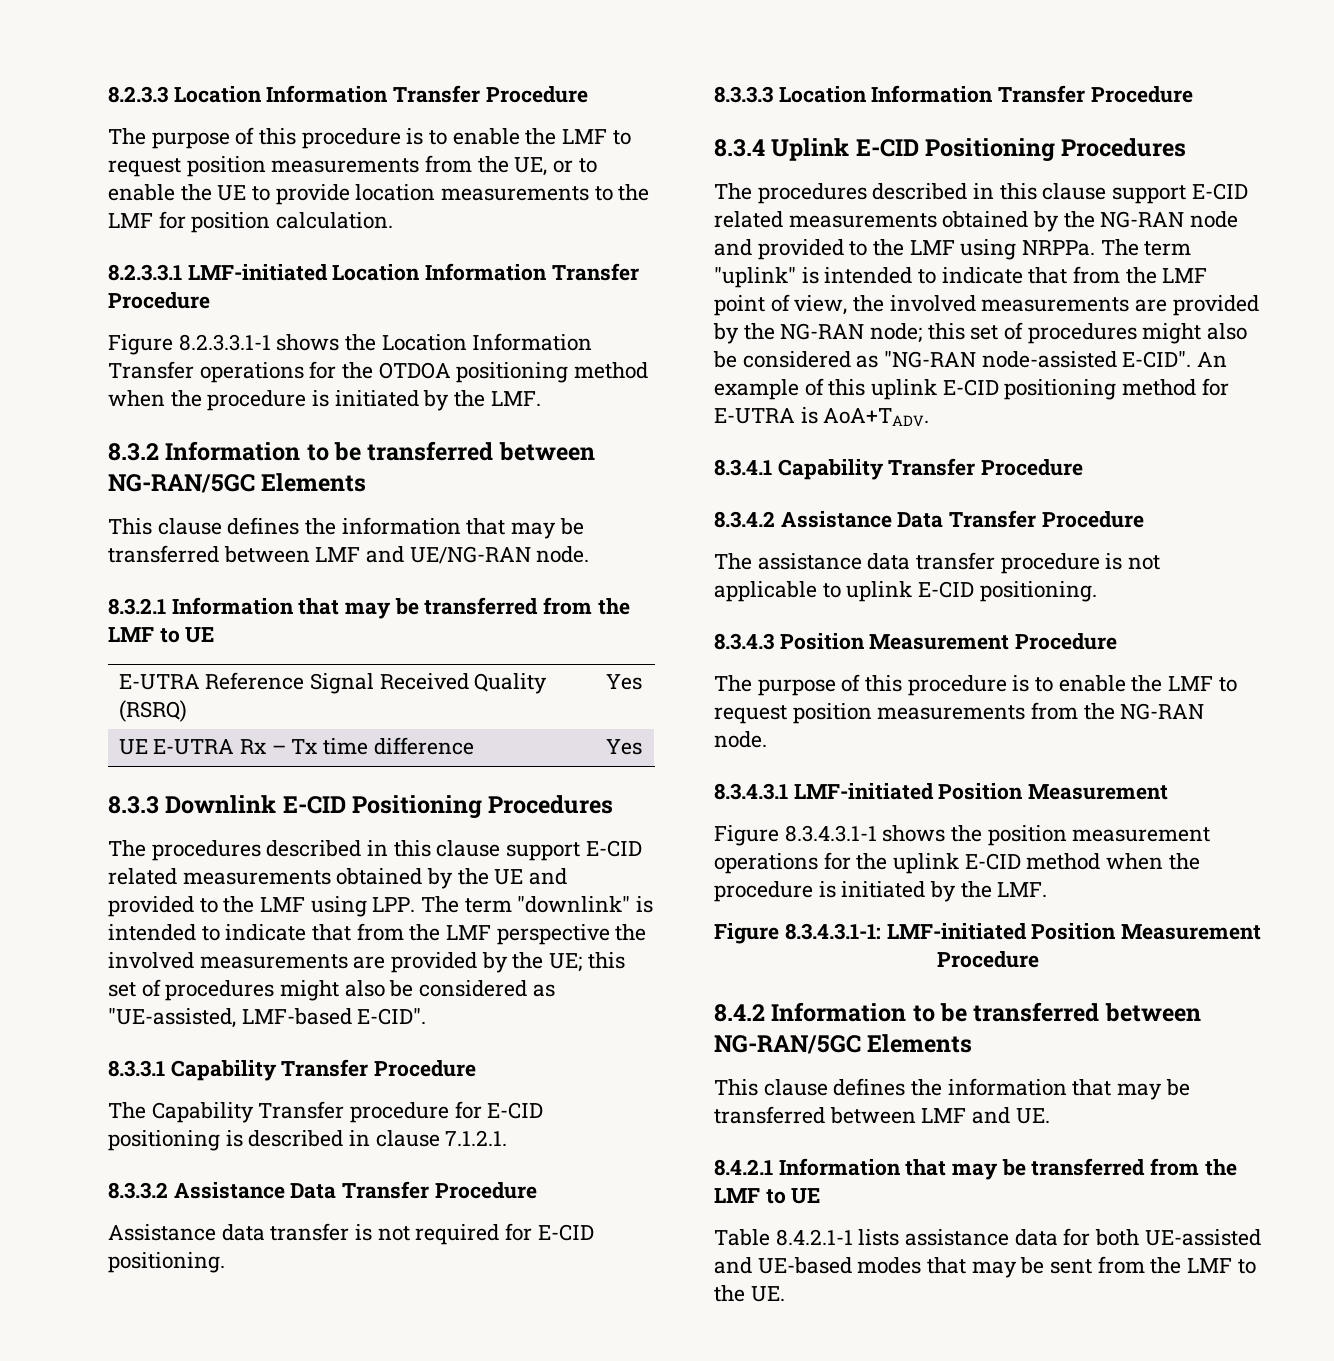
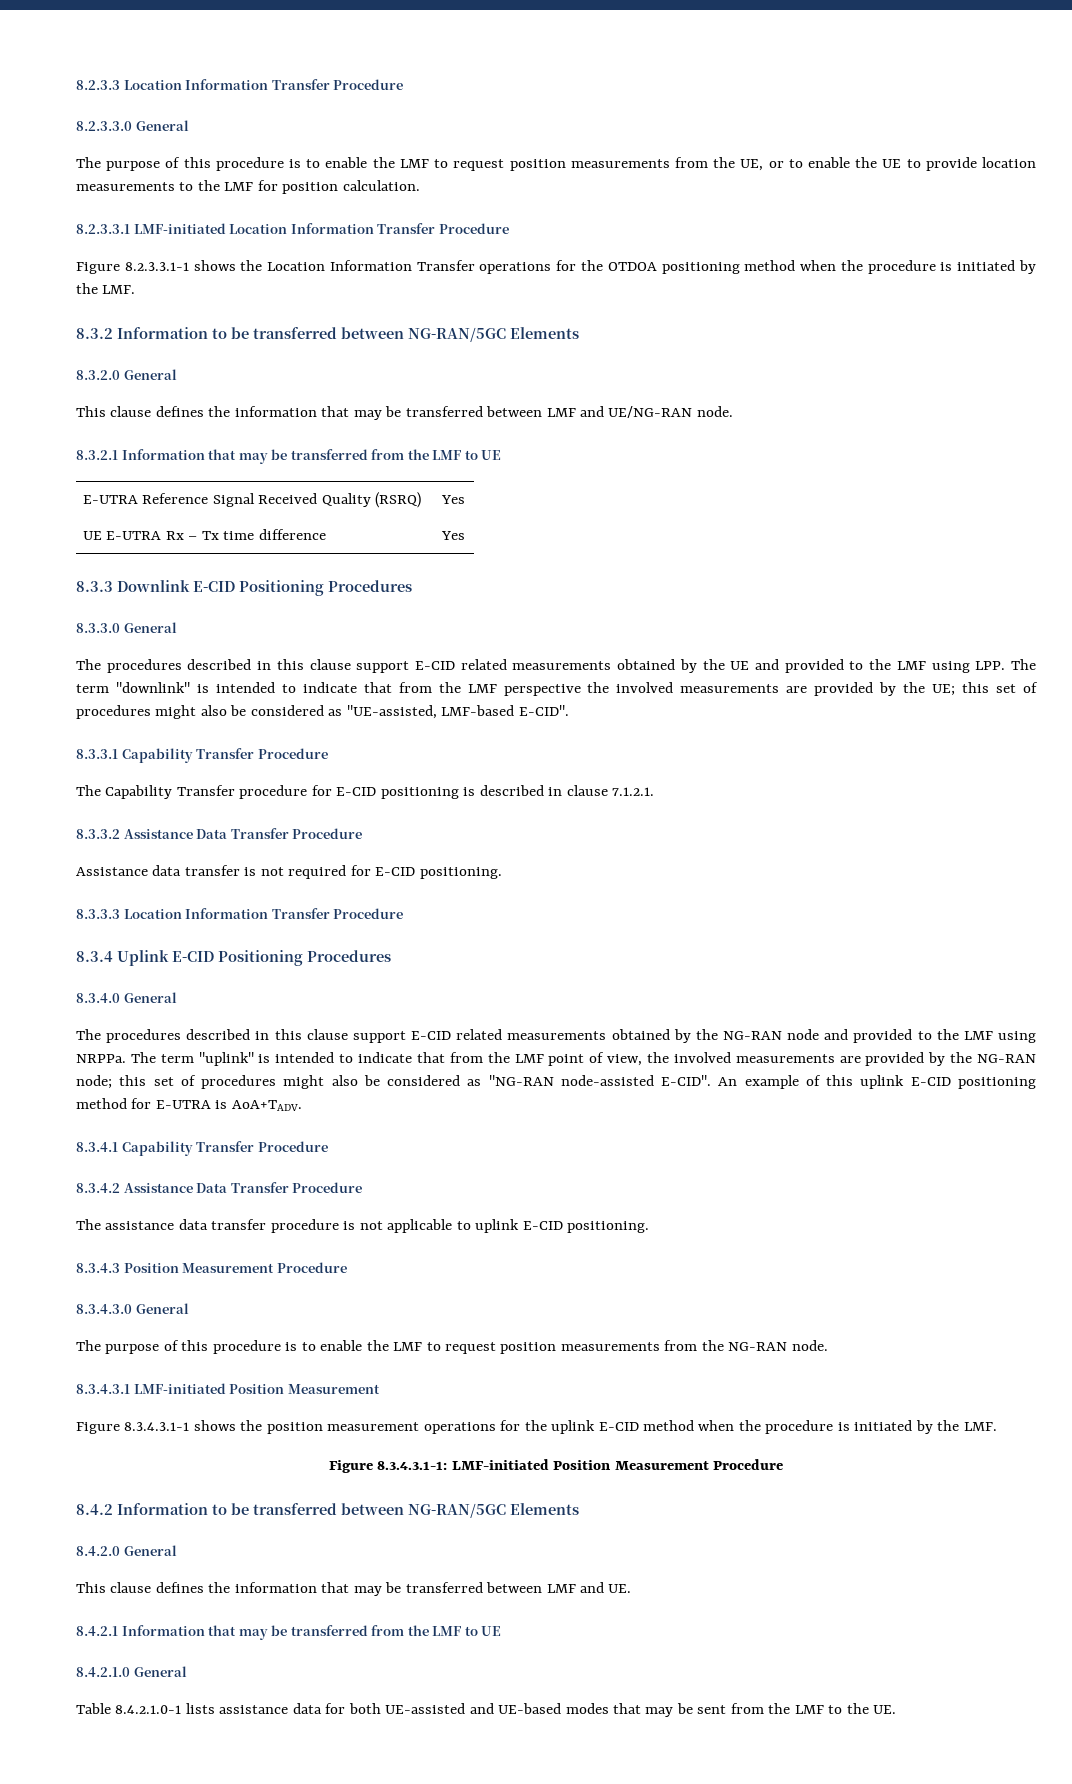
+ 8.2.3.3.0 General
+ 8.3.2.0 General
+ 8.3.3.0 General
+ 8.3.4.0 General
+ 8.3.4.3.0 General
+ 8.4.2.0 General
+ 8.4.2.1.0 General
- Table 8.4.2.1-1 lists assistance data for both UE-assisted and UE-based modes that may be sent from the LMF to the UE.
+ Table 8.4.2.1.0-1 lists assistance data for both UE-assisted and UE-based modes that may be sent from the LMF to the UE.

